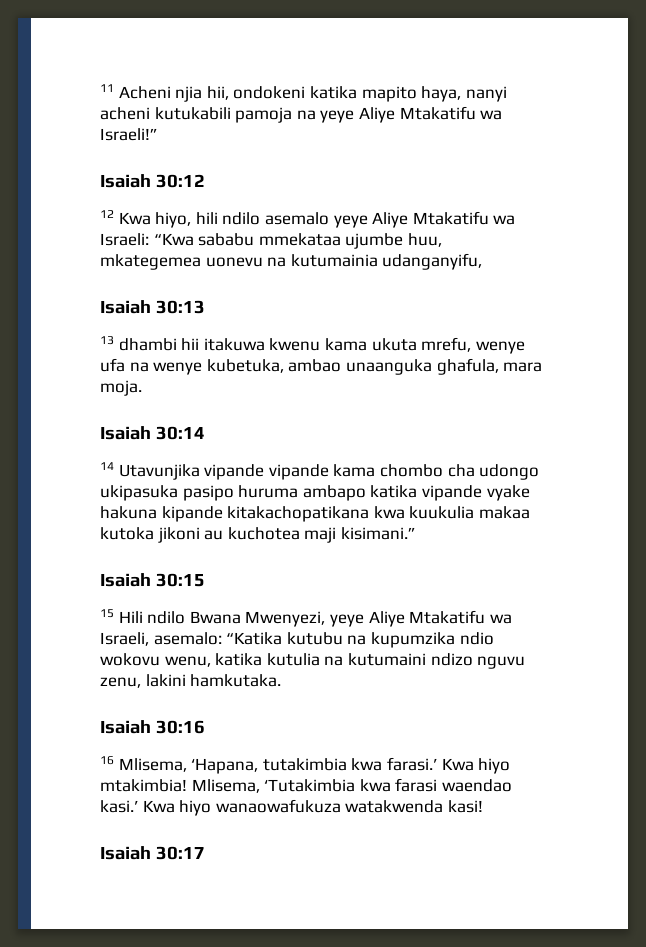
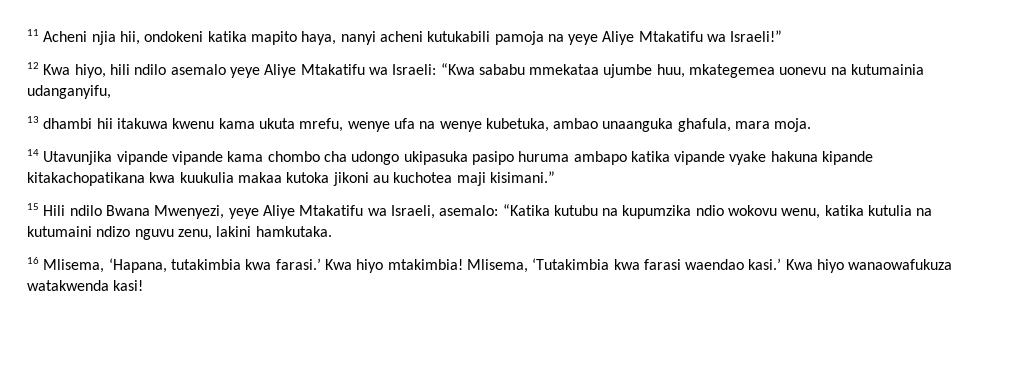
- Isaiah 30:12
- Isaiah 30:13
- Isaiah 30:14
- Isaiah 30:15
- Isaiah 30:16
- Isaiah 30:17

